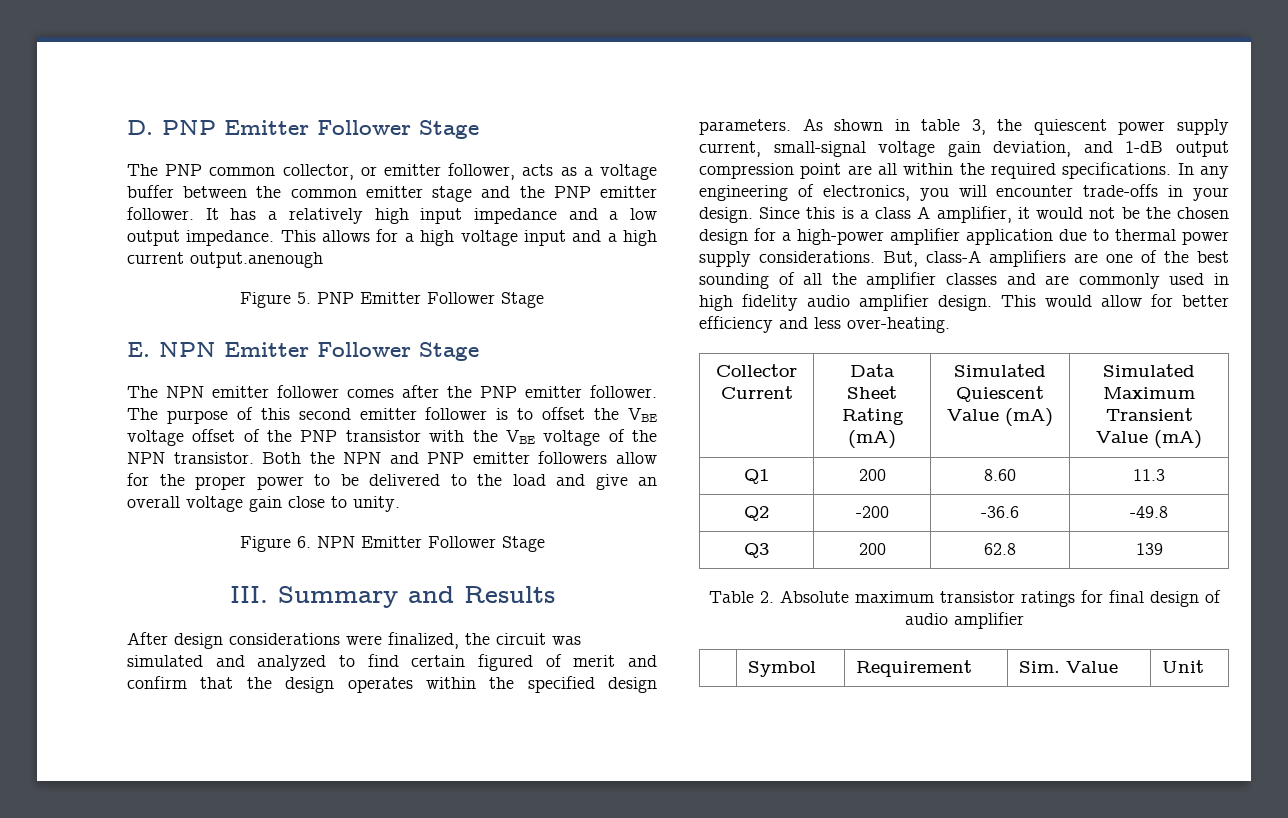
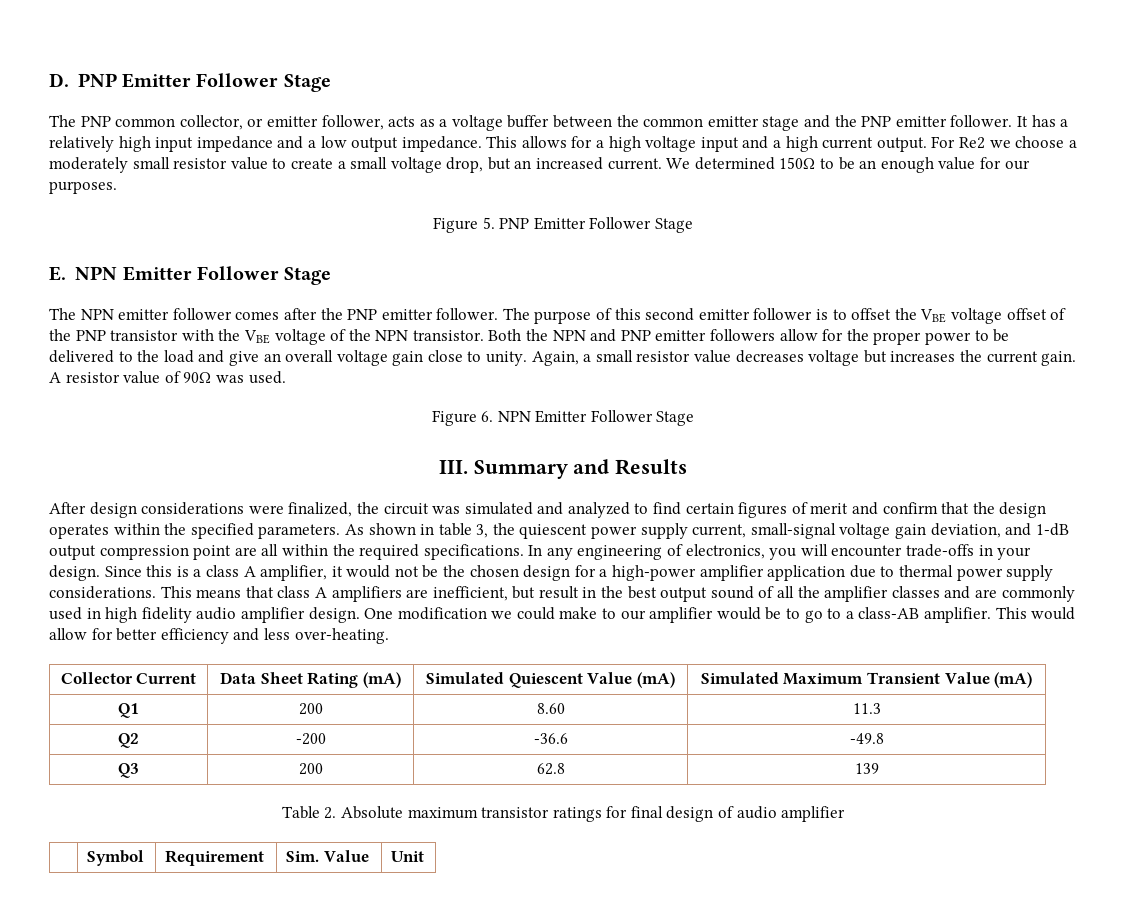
- This allows for a high voltage input and a high current output.anenough
+ This allows for a high voltage input and a high current output. For Re2 we choose a moderately small resistor value to create a small voltage drop, but an increased current. We determined 150Ω to be an enough value for our purposes.
+ Again, a small resistor value decreases voltage but increases the current gain. A resistor value of 90Ω was used.
- After design considerations were finalized, the circuit was simulated and analyzed to find certain figured of merit and confirm that the design operates within the specified design parameters.
+ After design considerations were finalized, the circuit was simulated and analyzed to find certain figures of merit and confirm that the design operates within the specified parameters.
- But, class-A amplifiers are one of the best sounding of all the amplifier classes and are commonly used in high fidelity audio amplifier design.
+ This means that class A amplifiers are inefficient, but result in the best output sound of all the amplifier classes and are commonly used in high fidelity audio amplifier design.
+ One modification we could make to our amplifier would be to go to a class-AB amplifier.

